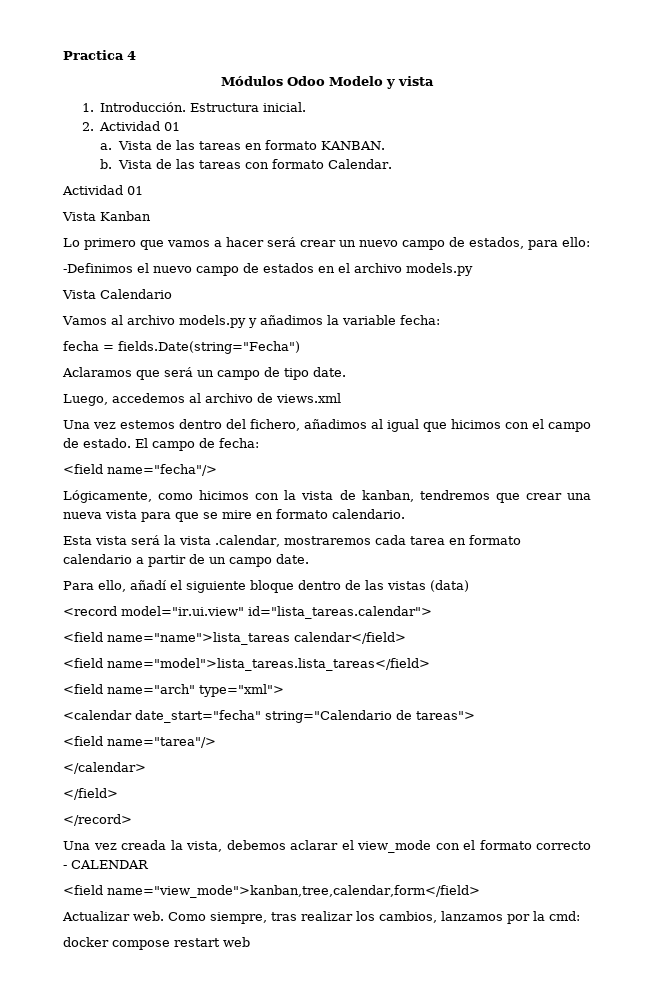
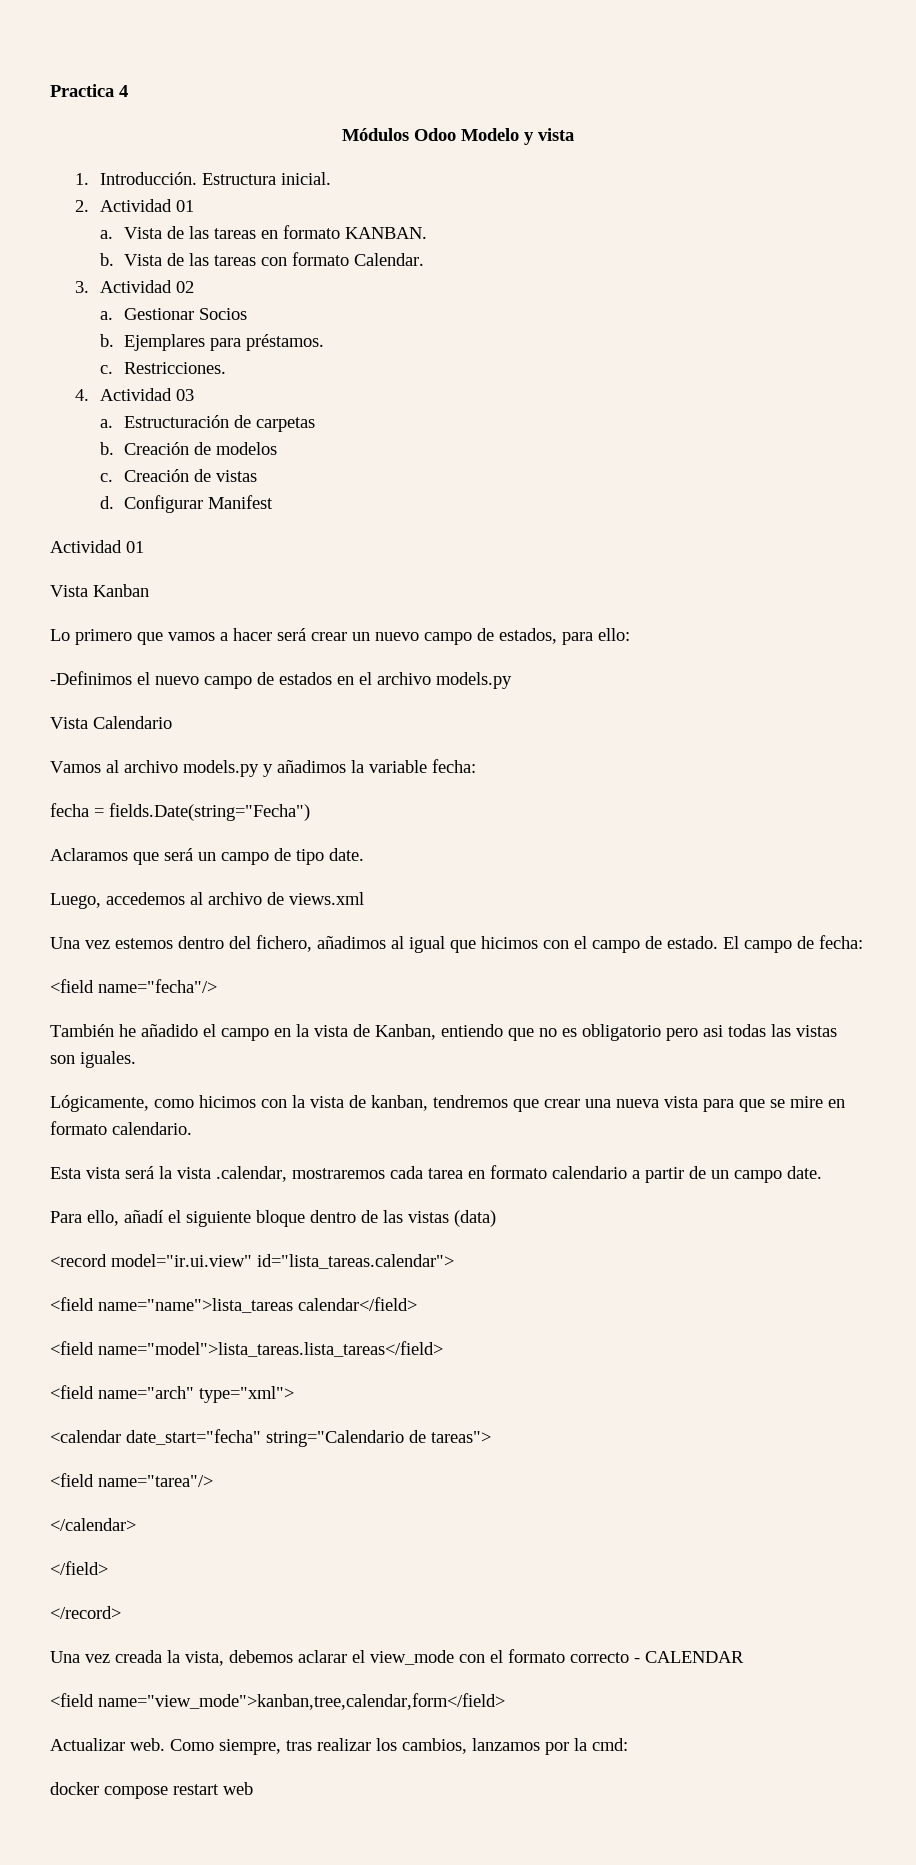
+ 3. Actividad 02
+ a. Gestionar Socios
+ b. Ejemplares para préstamos.
+ c. Restricciones.
+ 4. Actividad 03
+ a. Estructuración de carpetas
+ b. Creación de modelos
+ c. Creación de vistas
+ d. Configurar Manifest
+ También he añadido el campo en la vista de Kanban, entiendo que no es obligatorio pero asi todas las vistas son iguales.

